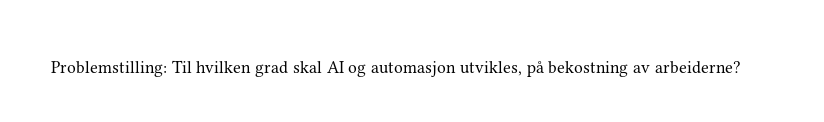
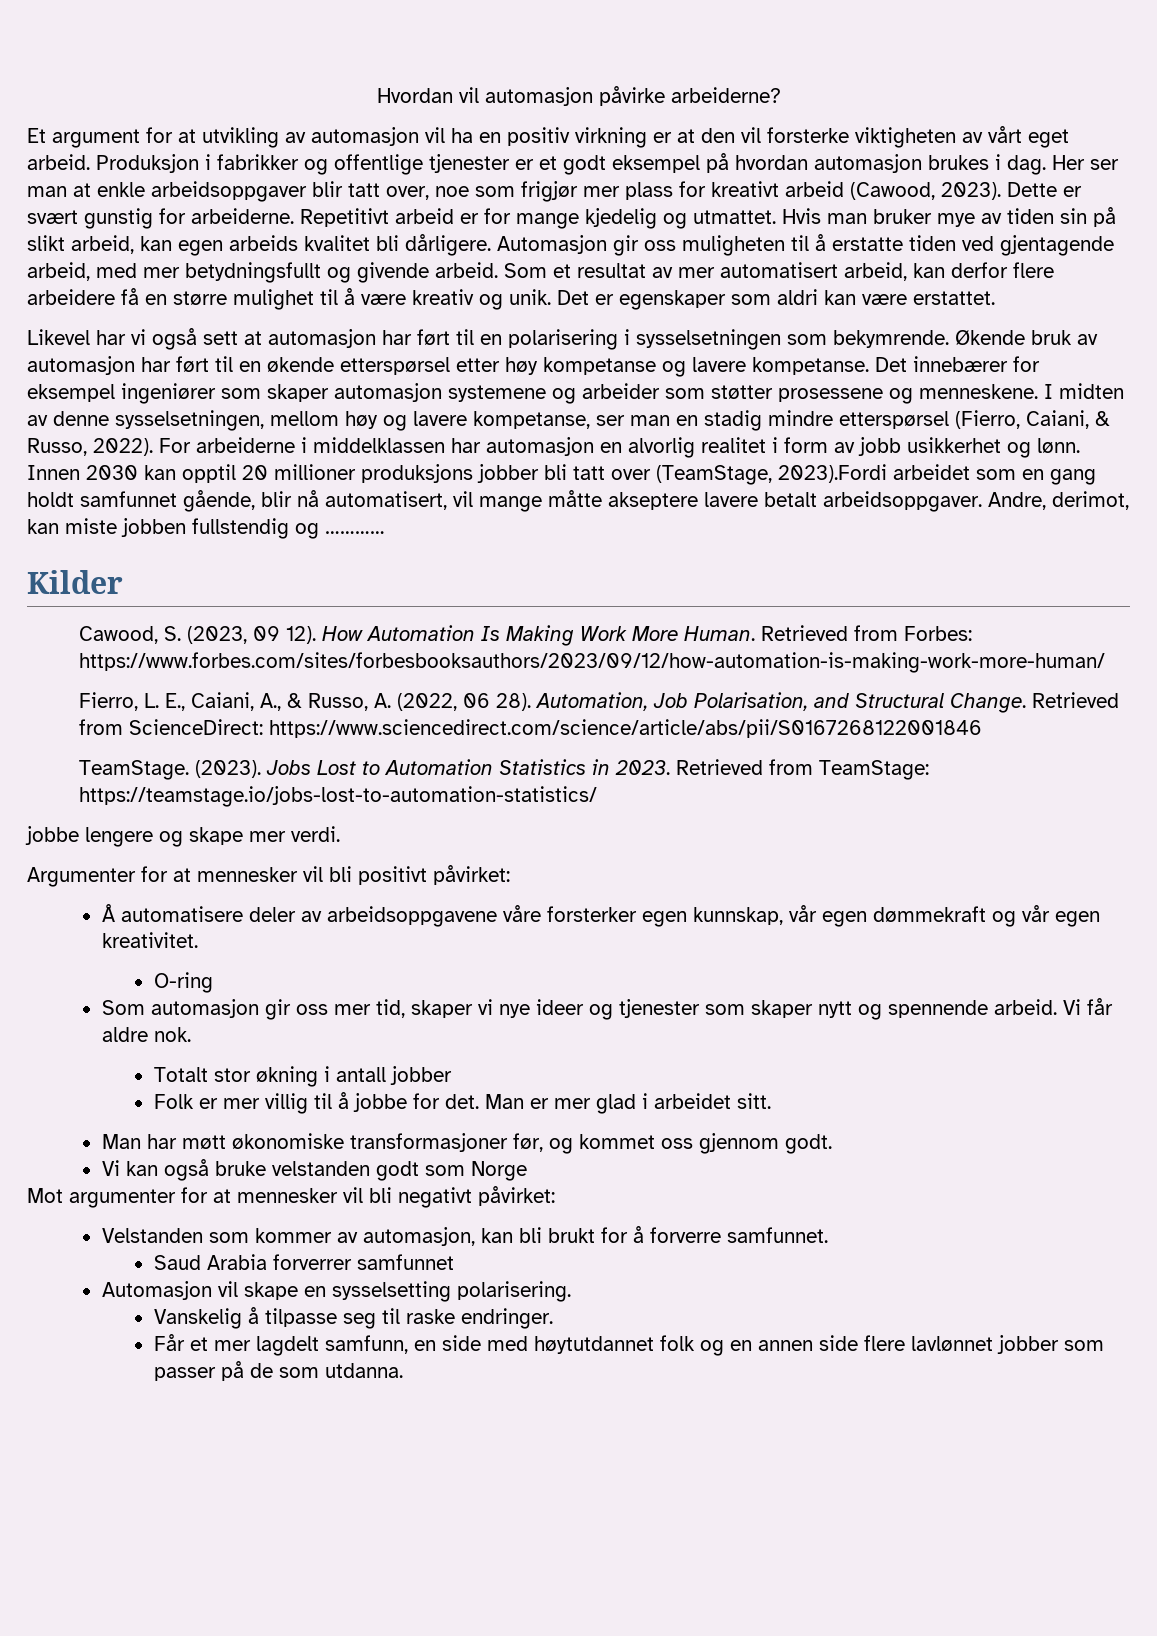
- Problemstilling: Til hvilken grad skal AI og automasjon utvikles, på bekostning av arbeiderne?
+ Hvordan vil automasjon påvirke arbeiderne?
+ Et argument for at utvikling av automasjon vil ha en positiv virkning er at den vil forsterke viktigheten av vårt eget arbeid. Produksjon i fabrikker og offentlige tjenester er et godt eksempel på hvordan automasjon brukes i dag. Her ser man at enkle arbeidsoppgaver blir tatt over, noe som frigjør mer plass for kreativt arbeid (Cawood, 2023). Dette er svært gunstig for arbeiderne. Repetitivt arbeid er for mange kjedelig og utmattet. Hvis man bruker mye av tiden sin på slikt arbeid, kan egen arbeids kvalitet bli dårligere. Automasjon gir oss muligheten til å erstatte tiden ved gjentagende arbeid, med mer betydningsfullt og givende arbeid. Som et resultat av mer automatisert arbeid, kan derfor flere arbeidere få en større mulighet til å være kreativ og unik. Det er egenskaper som aldri kan være erstattet.
+ Likevel har vi også sett at automasjon har ført til en polarisering i sysselsetningen som bekymrende. Økende bruk av automasjon har ført til en økende etterspørsel etter høy kompetanse og lavere kompetanse. Det innebærer for eksempel ingeniører som skaper automasjon systemene og arbeider som støtter prosessene og menneskene. I midten av denne sysselsetningen, mellom høy og lavere kompetanse, ser man en stadig mindre etterspørsel (Fierro, Caiani, & Russo, 2022). For arbeiderne i middelklassen har automasjon en alvorlig realitet i form av jobb usikkerhet og lønn. Innen 2030 kan opptil 20 millioner produksjons jobber bli tatt over (TeamStage, 2023).Fordi arbeidet som en gang holdt samfunnet gående, blir nå automatisert, vil mange måtte akseptere lavere betalt arbeidsoppgaver. Andre, derimot, kan miste jobben fullstendig og …………
+ Kilder
+ Cawood, S. (2023, 09 12). How Automation Is Making Work More Human. Retrieved from Forbes: https://www.forbes.com/sites/forbesbooksauthors/2023/09/12/how-automation-is-making-work-more-human/
+ Fierro, L. E., Caiani, A., & Russo, A. (2022, 06 28). Automation, Job Polarisation, and Structural Change. Retrieved from ScienceDirect: https://www.sciencedirect.com/science/article/abs/pii/S0167268122001846
+ TeamStage. (2023). Jobs Lost to Automation Statistics in 2023. Retrieved from TeamStage: https://teamstage.io/jobs-lost-to-automation-statistics/
+ jobbe lengere og skape mer verdi.
+ Argumenter for at mennesker vil bli positivt påvirket:
+ Å automatisere deler av arbeidsoppgavene våre forsterker egen kunnskap, vår egen dømmekraft og vår egen kreativitet.
+ O-ring
+ Som automasjon gir oss mer tid, skaper vi nye ideer og tjenester som skaper nytt og spennende arbeid. Vi får aldre nok.
+ Totalt stor økning i antall jobber
+ Folk er mer villig til å jobbe for det. Man er mer glad i arbeidet sitt.
+ Man har møtt økonomiske transformasjoner før, og kommet oss gjennom godt.
+ Vi kan også bruke velstanden godt som Norge
+ Mot argumenter for at mennesker vil bli negativt påvirket:
+ Velstanden som kommer av automasjon, kan bli brukt for å forverre samfunnet.
+ Saud Arabia forverrer samfunnet
+ Automasjon vil skape en sysselsetting polarisering.
+ Vanskelig å tilpasse seg til raske endringer.
+ Får et mer lagdelt samfunn, en side med høytutdannet folk og en annen side flere lavlønnet jobber som passer på de som utdanna.

